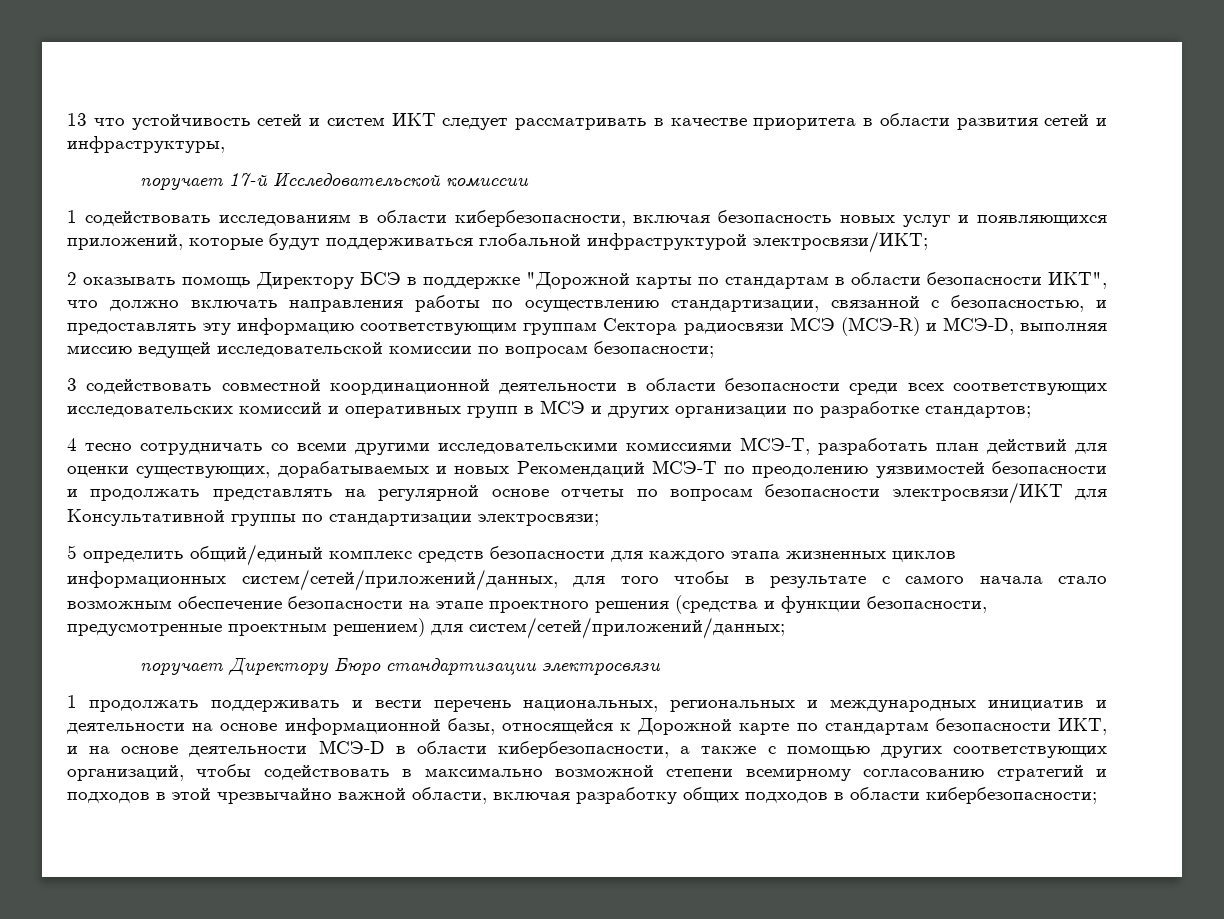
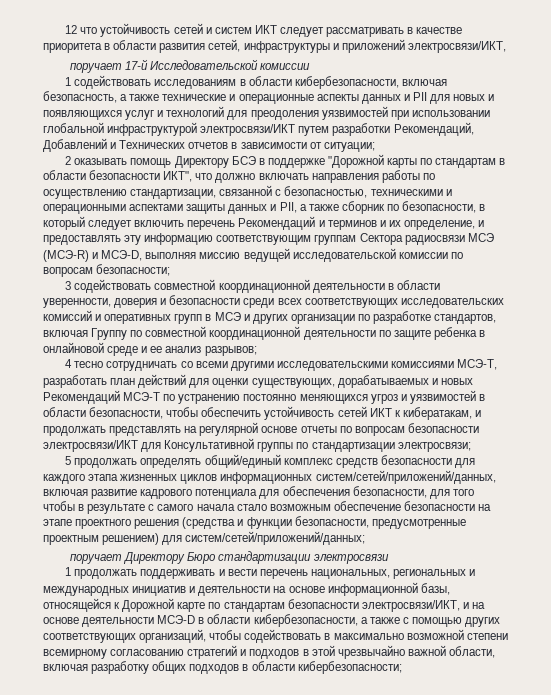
- 13 что устойчивость сетей и систем ИКТ следует рассматривать в качестве приоритета в области развития сетей и инфраструктуры,
+ 12 что устойчивость сетей и систем ИКТ следует рассматривать в качестве приоритета в области развития сетей, инфраструктуры и приложений электросвязи/ИКТ,
- 1 содействовать исследованиям в области кибербезопасности, включая безопасность новых услуг и появляющихся приложений, которые будут поддерживаться глобальной инфраструктурой электросвязи/ИКТ;
+ 1 содействовать исследованиям в области кибербезопасности, включая безопасность, а также технические и операционные аспекты данных и PII для новых и появляющихся услуг и технологий для преодоления уязвимостей при использовании глобальной инфраструктурой электросвязи/ИКТ путем разработки Рекомендаций, Добавлений и Технических отчетов в зависимости от ситуации;
- 2 оказывать помощь Директору БСЭ в поддержке "Дорожной карты по стандартам в области безопасности ИКТ", что должно включать направления работы по осуществлению стандартизации, связанной с безопасностью, и предоставлять эту информацию соответствующим группам Сектора радиосвязи МСЭ (МСЭ-R) и МСЭ-D, выполняя миссию ведущей исследовательской комиссии по вопросам безопасности;
+ 2 оказывать помощь Директору БСЭ в поддержке "Дорожной карты по стандартам в области безопасности ИКТ", что должно включать направления работы по осуществлению стандартизации, связанной с безопасностью, техническими и операционными аспектами защиты данных и PII, а также сборник по безопасности, в который следует включить перечень Рекомендаций и терминов и их определение, и предоставлять эту информацию соответствующим группам Сектора радиосвязи МСЭ (МСЭ-R) и МСЭ-D, выполняя миссию ведущей исследовательской комиссии по вопросам безопасности;
- 3 содействовать совместной координационной деятельности в области безопасности среди всех соответствующих исследовательских комиссий и оперативных групп в МСЭ и других организации по разработке стандартов;
+ 3 содействовать совместной координационной деятельности в области уверенности, доверия и безопасности среди всех соответствующих исследовательских комиссий и оперативных групп в МСЭ и других организации по разработке стандартов, включая Группу по совместной координационной деятельности по защите ребенка в онлайновой среде и ее анализ разрывов;
- 4 тесно сотрудничать со всеми другими исследовательскими комиссиями МСЭ-Т, разработать план действий для оценки существующих, дорабатываемых и новых Рекомендаций МСЭ-T по преодолению уязвимостей безопасности и продолжать представлять на регулярной основе отчеты по вопросам безопасности электросвязи/ИКТ для Консультативной группы по стандартизации электросвязи;
+ 4 тесно сотрудничать со всеми другими исследовательскими комиссиями МСЭ-Т, разработать план действий для оценки существующих, дорабатываемых и новых Рекомендаций МСЭ-T по устранению постоянно меняющихся угроз и уязвимостей в области безопасности, чтобы обеспечить устойчивость сетей ИКТ к кибератакам, и продолжать представлять на регулярной основе отчеты по вопросам безопасности электросвязи/ИКТ для Консультативной группы по стандартизации электросвязи;
- 5 определить общий/единый комплекс средств безопасности для каждого этапа жизненных циклов информационных систем/сетей/приложений/данных, для того чтобы в результате с самого начала стало возможным обеспечение безопасности на этапе проектного решения (средства и функции безопасности, предусмотренные проектным решением) для систем/сетей/приложений/данных;
+ 5 продолжать определять общий/единый комплекс средств безопасности для каждого этапа жизненных циклов информационных систем/сетей/приложений/данных, включая развитие кадрового потенциала для обеспечения безопасности, для того чтобы в результате с самого начала стало возможным обеспечение безопасности на этапе проектного решения (средства и функции безопасности, предусмотренные проектным решением) для систем/сетей/приложений/данных;
- 1 продолжать поддерживать и вести перечень национальных, региональных и международных инициатив и деятельности на основе информационной базы, относящейся к Дорожной карте по стандартам безопасности ИКТ, и на основе деятельности МСЭ-D в области кибербезопасности, а также с помощью других соответствующих организаций, чтобы содействовать в максимально возможной степени всемирному согласованию стратегий и подходов в этой чрезвычайно важной области, включая разработку общих подходов в области кибербезопасности;
+ 1 продолжать поддерживать и вести перечень национальных, региональных и международных инициатив и деятельности на основе информационной базы, относящейся к Дорожной карте по стандартам безопасности электросвязи/ИКТ, и на основе деятельности МСЭ-D в области кибербезопасности, а также с помощью других соответствующих организаций, чтобы содействовать в максимально возможной степени всемирному согласованию стратегий и подходов в этой чрезвычайно важной области, включая разработку общих подходов в области кибербезопасности;

